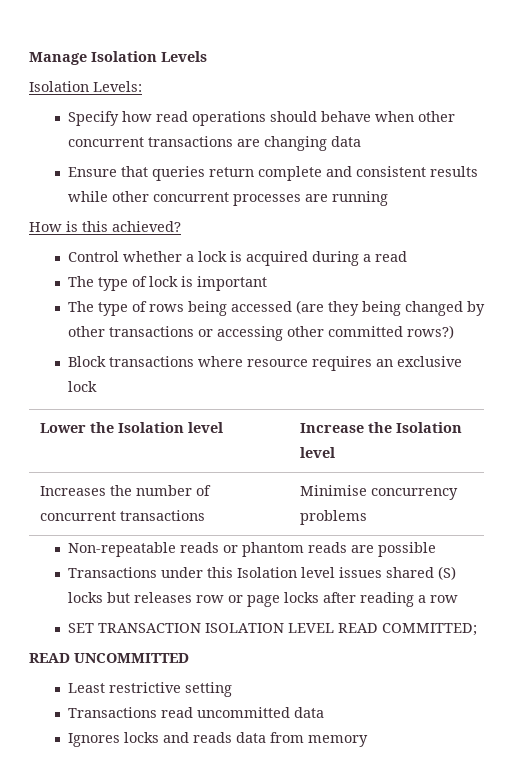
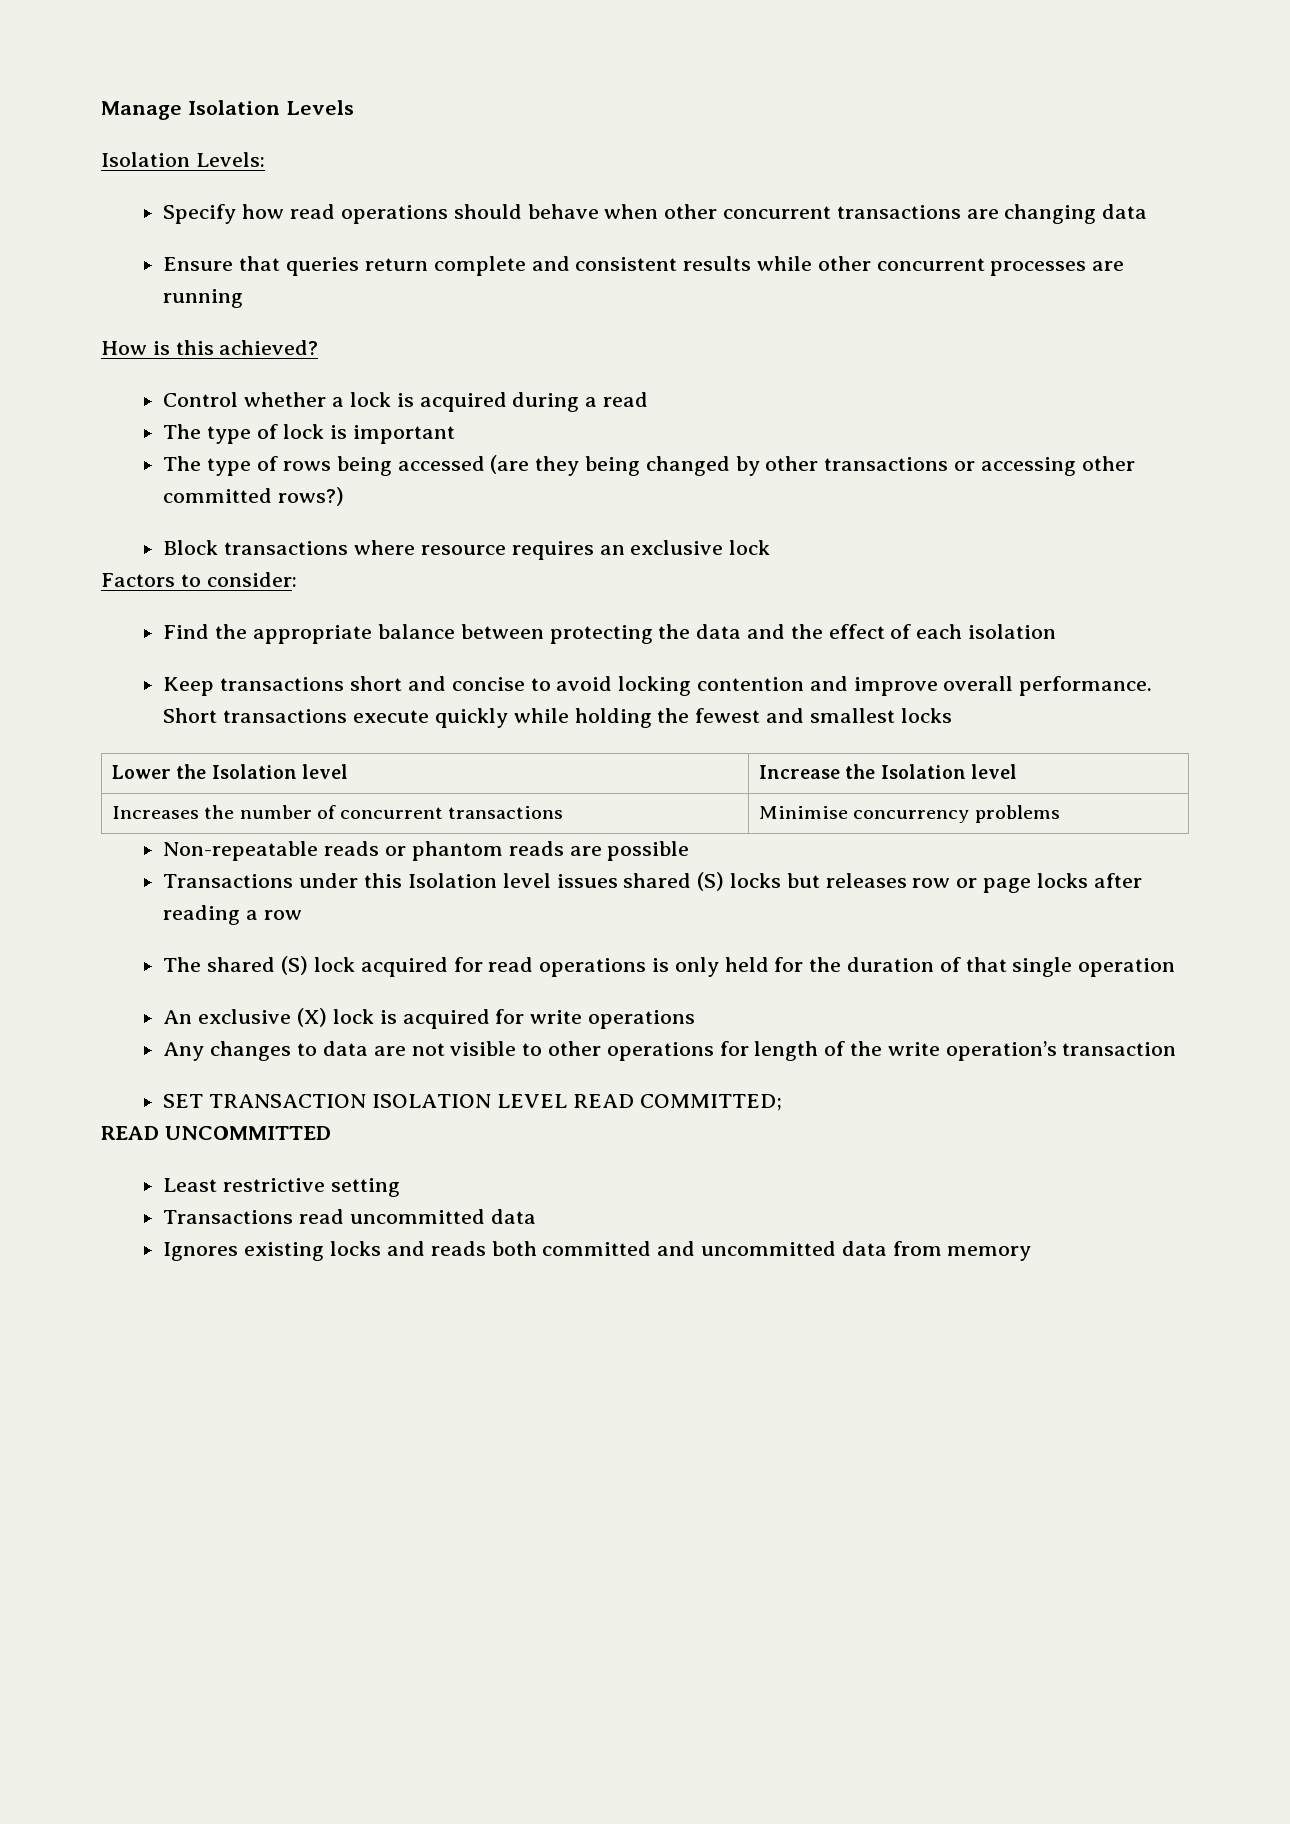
+ Factors to consider:
+ Find the appropriate balance between protecting the data and the effect of each isolation
+ Keep transactions short and concise to avoid locking contention and improve overall performance. Short transactions execute quickly while holding the fewest and smallest locks
+ The shared (S) lock acquired for read operations is only held for the duration of that single operation
+ An exclusive (X) lock is acquired for write operations
+ Any changes to data are not visible to other operations for length of the write operation’s transaction
- Ignores locks and reads data from memory
+ Ignores existing locks and reads both committed and uncommitted data from memory

